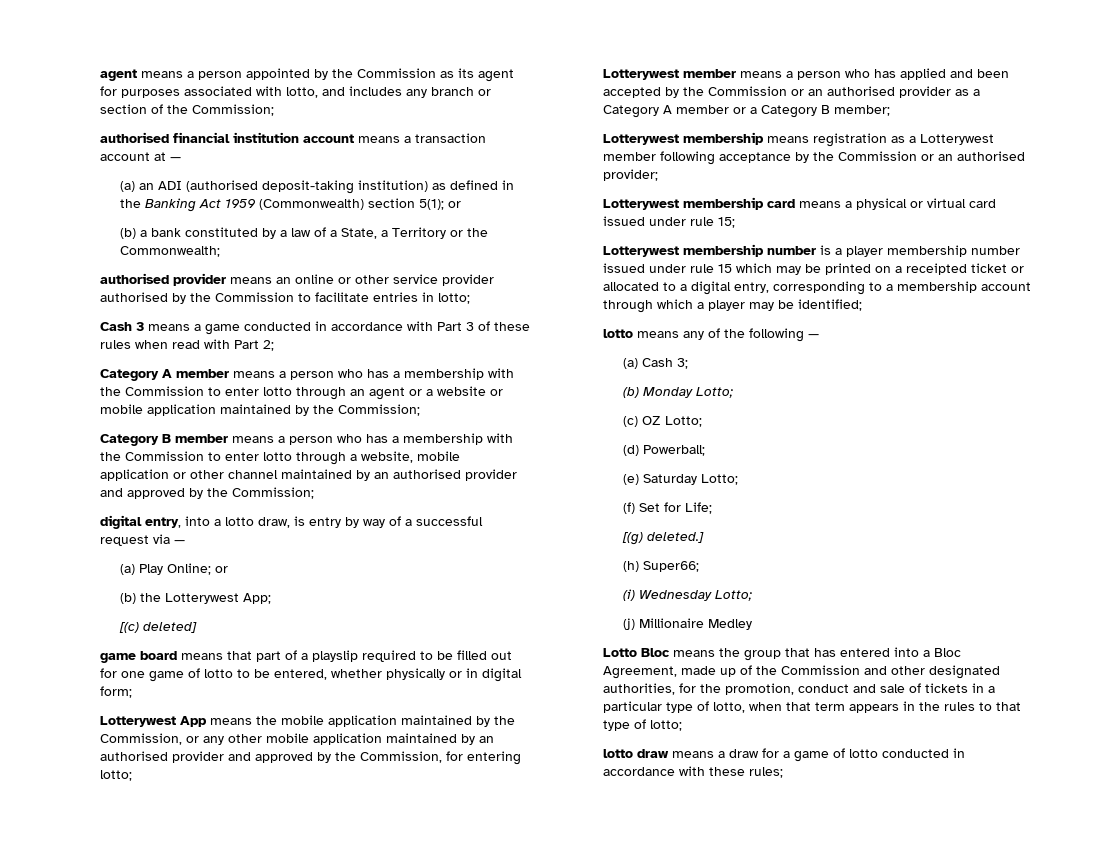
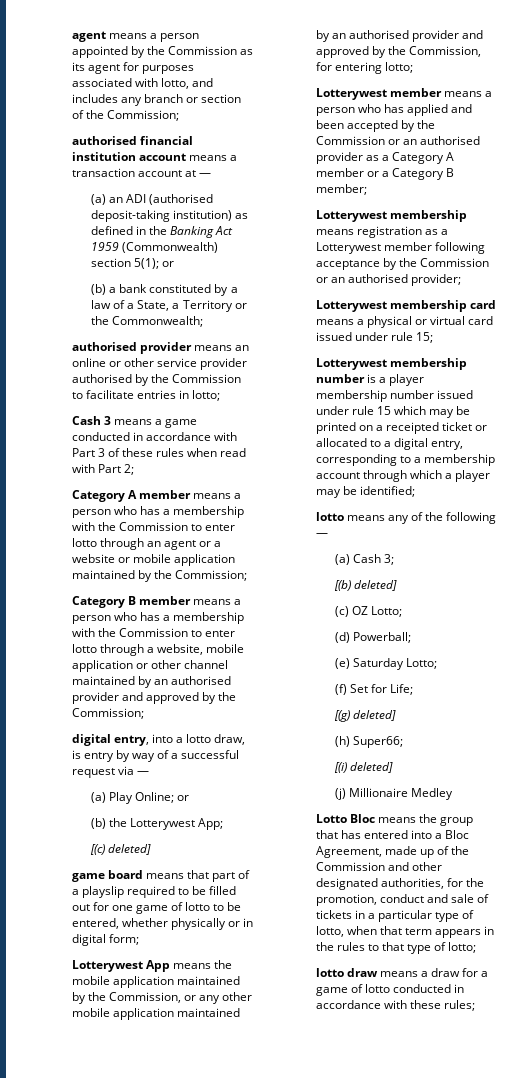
- (b) Monday Lotto;
+ [(b) deleted]
- [(g) deleted.]
+ [(g) deleted]
- (i) Wednesday Lotto;
+ [(i) deleted]

